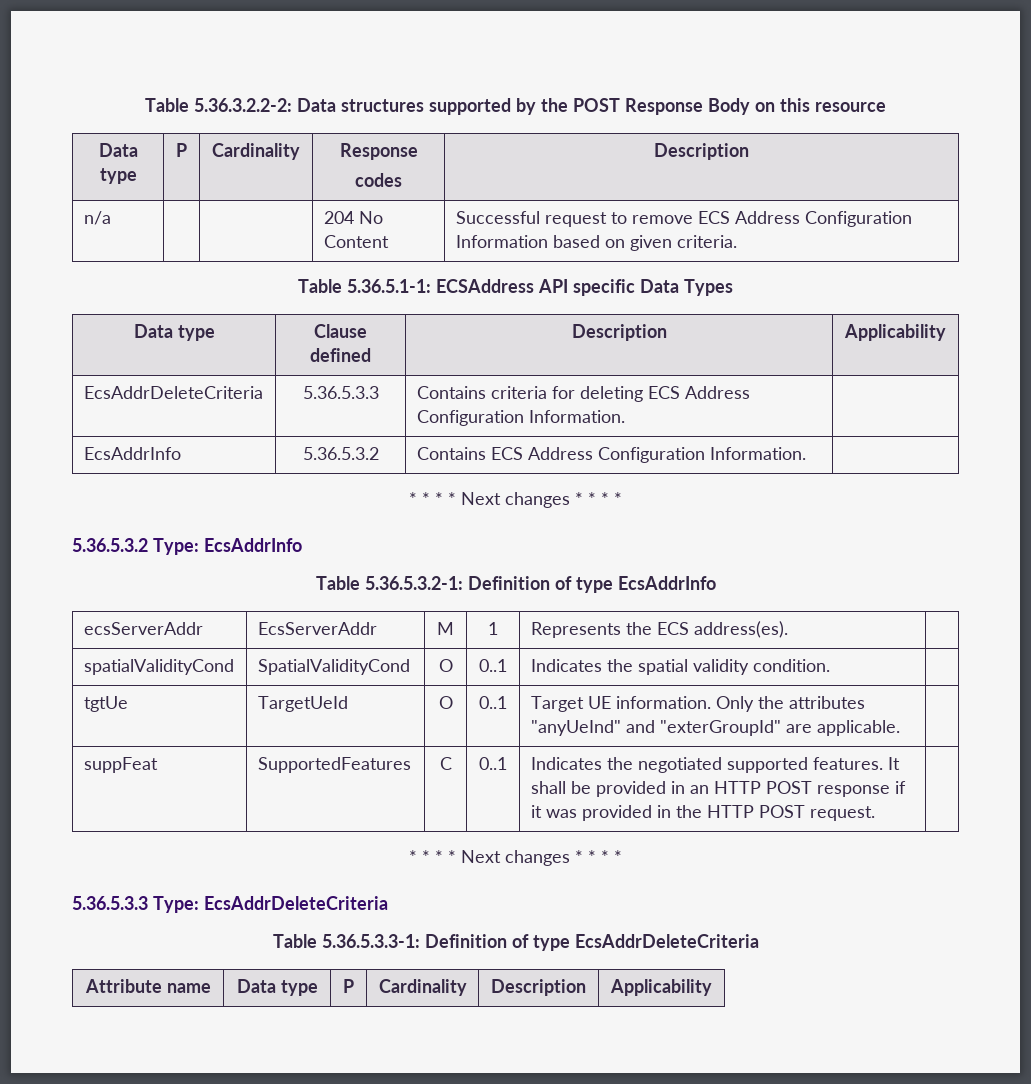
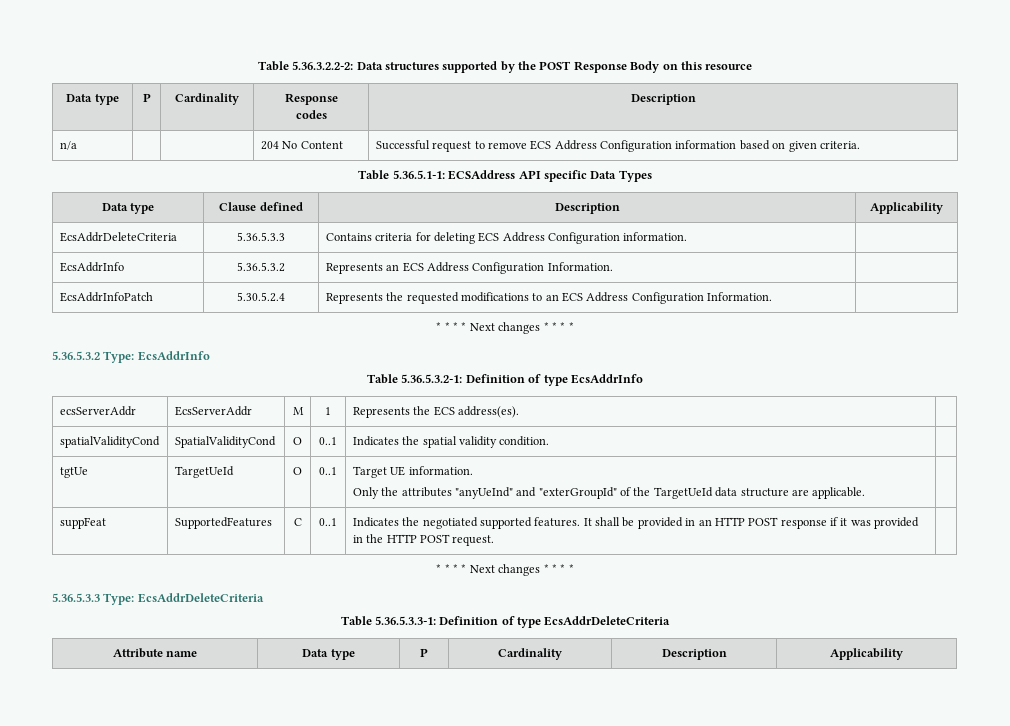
- n/a | | | 204 No Content | Successful request to remove ECS Address Configuration Information based on given criteria.
+ n/a | | | 204 No Content | Successful request to remove ECS Address Configuration information based on given criteria.
- EcsAddrDeleteCriteria | 5.36.5.3.3 | Contains criteria for deleting ECS Address Configuration Information. |
+ EcsAddrDeleteCriteria | 5.36.5.3.3 | Contains criteria for deleting ECS Address Configuration information. |
- EcsAddrInfo | 5.36.5.3.2 | Contains ECS Address Configuration Information. |
+ EcsAddrInfo | 5.36.5.3.2 | Represents an ECS Address Configuration Information. |
+ EcsAddrInfoPatch | 5.30.5.2.4 | Represents the requested modifications to an ECS Address Configuration Information. |
- tgtUe | TargetUeId | O | 0..1 | Target UE information. Only the attributes "anyUeInd" and "exterGroupId" are applicable. |
+ tgtUe | TargetUeId | O | 0..1 | Target UE information.
+ Only the attributes "anyUeInd" and "exterGroupId" of the TargetUeId data structure are applicable. |

